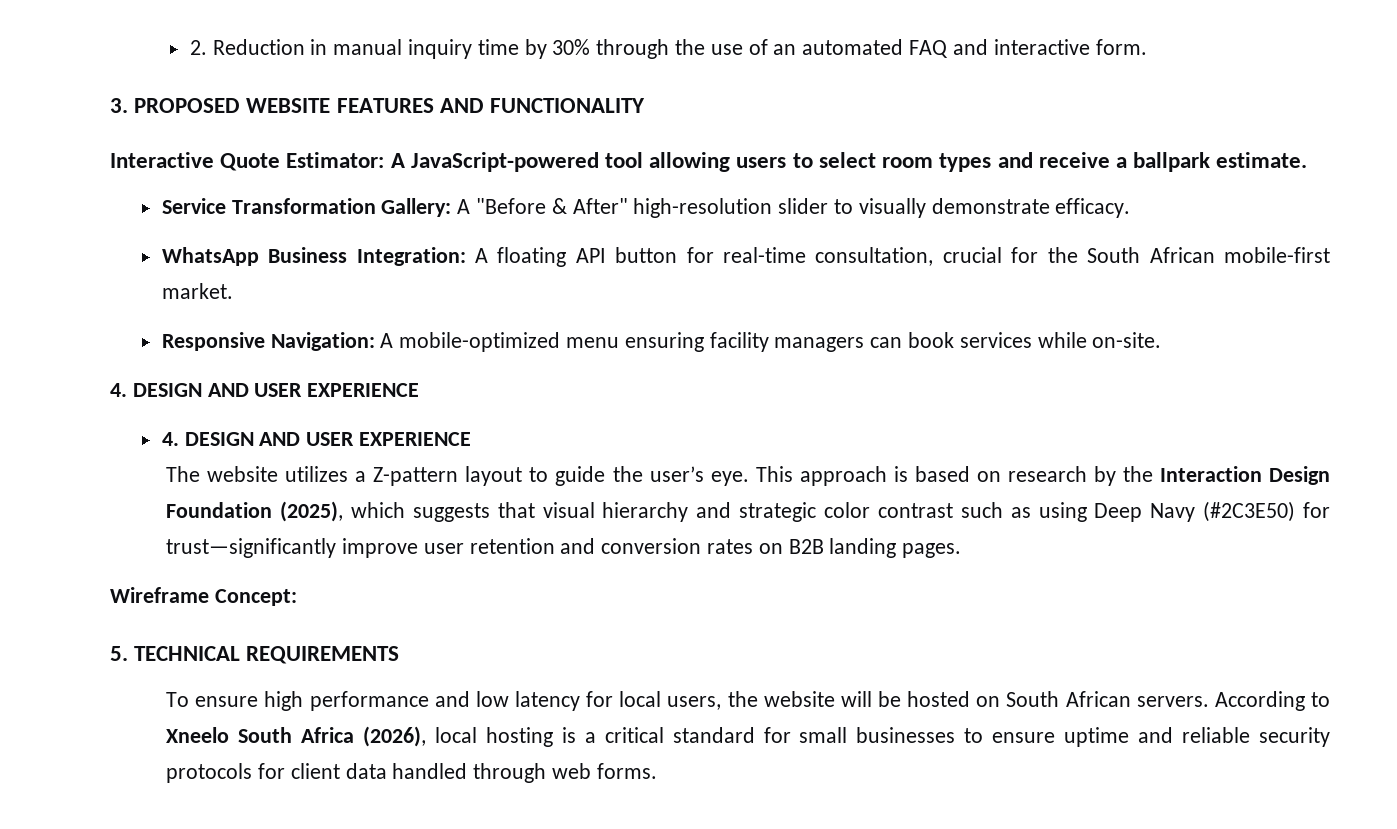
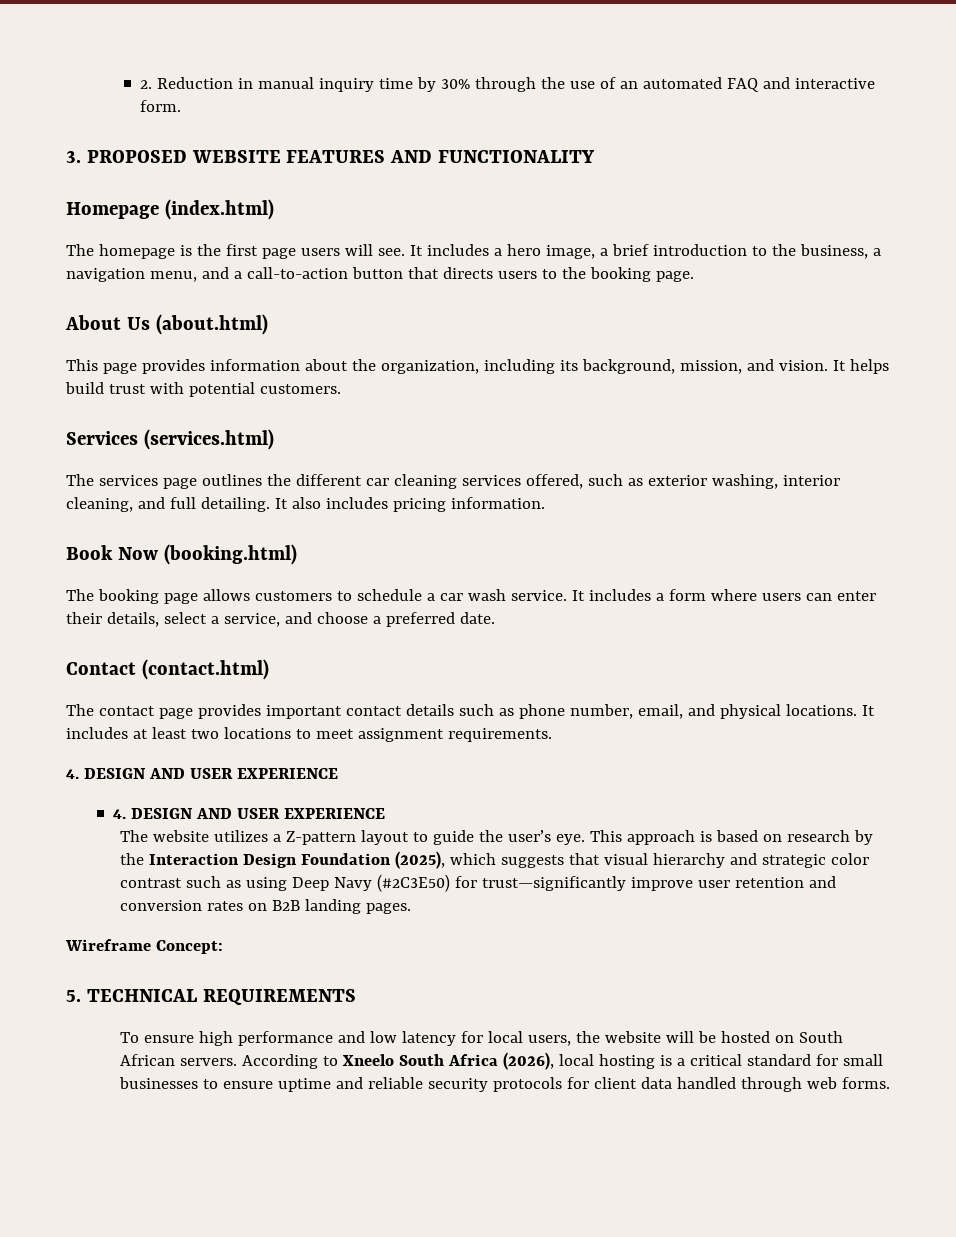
- Interactive Quote Estimator: A JavaScript-powered tool allowing users to select room types and receive a ballpark estimate.
- Service Transformation Gallery: A "Before & After" high-resolution slider to visually demonstrate efficacy.
- WhatsApp Business Integration: A floating API button for real-time consultation, crucial for the South African mobile-first market.
- Responsive Navigation: A mobile-optimized menu ensuring facility managers can book services while on-site.
+ Homepage (index.html)
+ The homepage is the first page users will see. It includes a hero image, a brief introduction to the business, a navigation menu, and a call-to-action button that directs users to the booking page.
+ About Us (about.html)
+ This page provides information about the organization, including its background, mission, and vision. It helps build trust with potential customers.
+ Services (services.html)
+ The services page outlines the different car cleaning services offered, such as exterior washing, interior cleaning, and full detailing. It also includes pricing information.
+ Book Now (booking.html)
+ The booking page allows customers to schedule a car wash service. It includes a form where users can enter their details, select a service, and choose a preferred date.
+ Contact (contact.html)
+ The contact page provides important contact details such as phone number, email, and physical locations. It includes at least two locations to meet assignment requirements.

